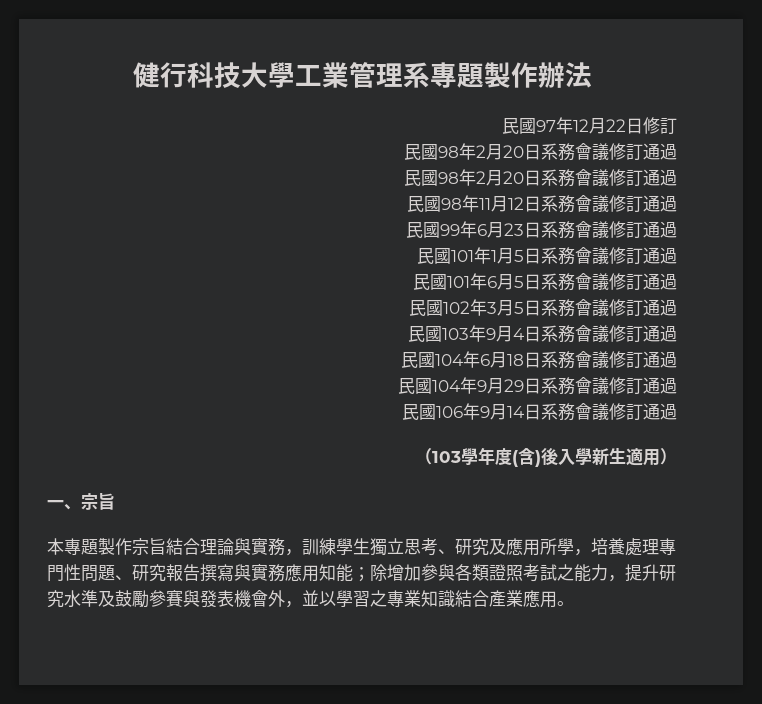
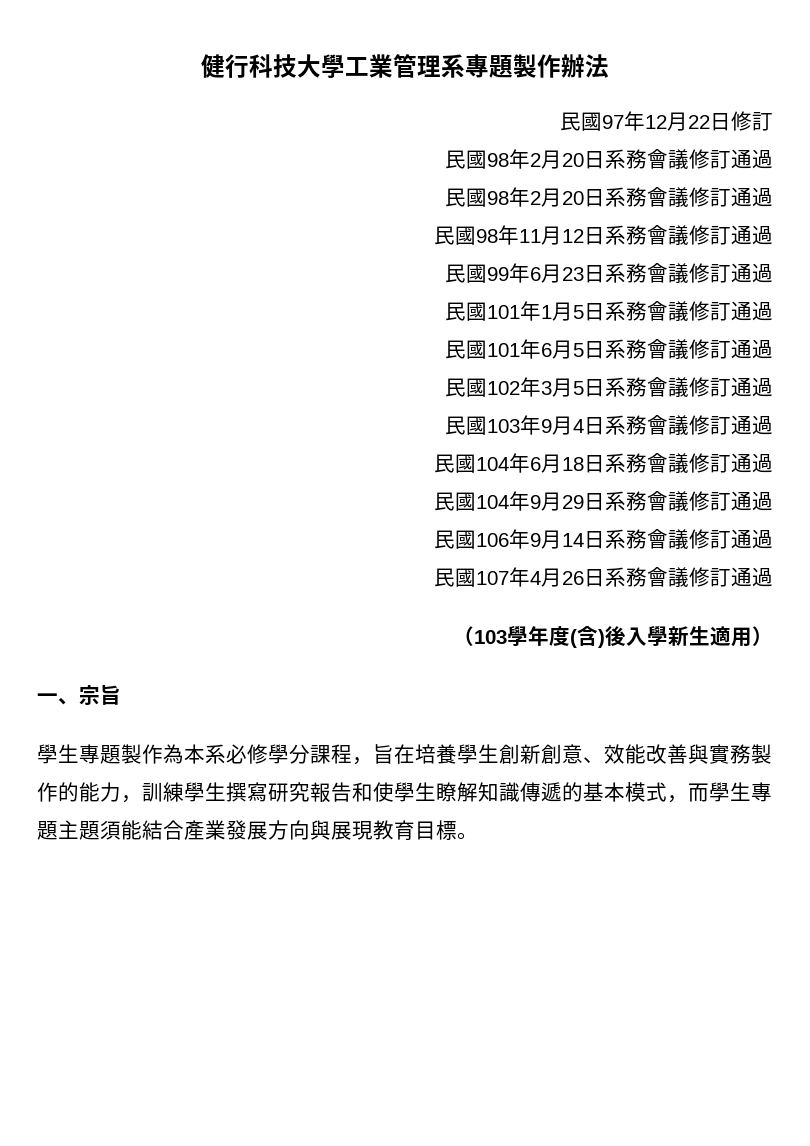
+ 民國107年4月26日系務會議修訂通過
- 本專題製作宗旨結合理論與實務，訓練學生獨立思考、研究及應用所學，培養處理專門性問題、研究報告撰寫與實務應用知能；除增加參與各類證照考試之能力，提升研究水準及鼓勵參賽與發表機會外，並以學習之專業知識結合產業應用。
+ 學生專題製作為本系必修學分課程，旨在培養學生創新創意、效能改善與實務製作的能力，訓練學生撰寫研究報告和使學生瞭解知識傳遞的基本模式，而學生專題主題須能結合產業發展方向與展現教育目標。

